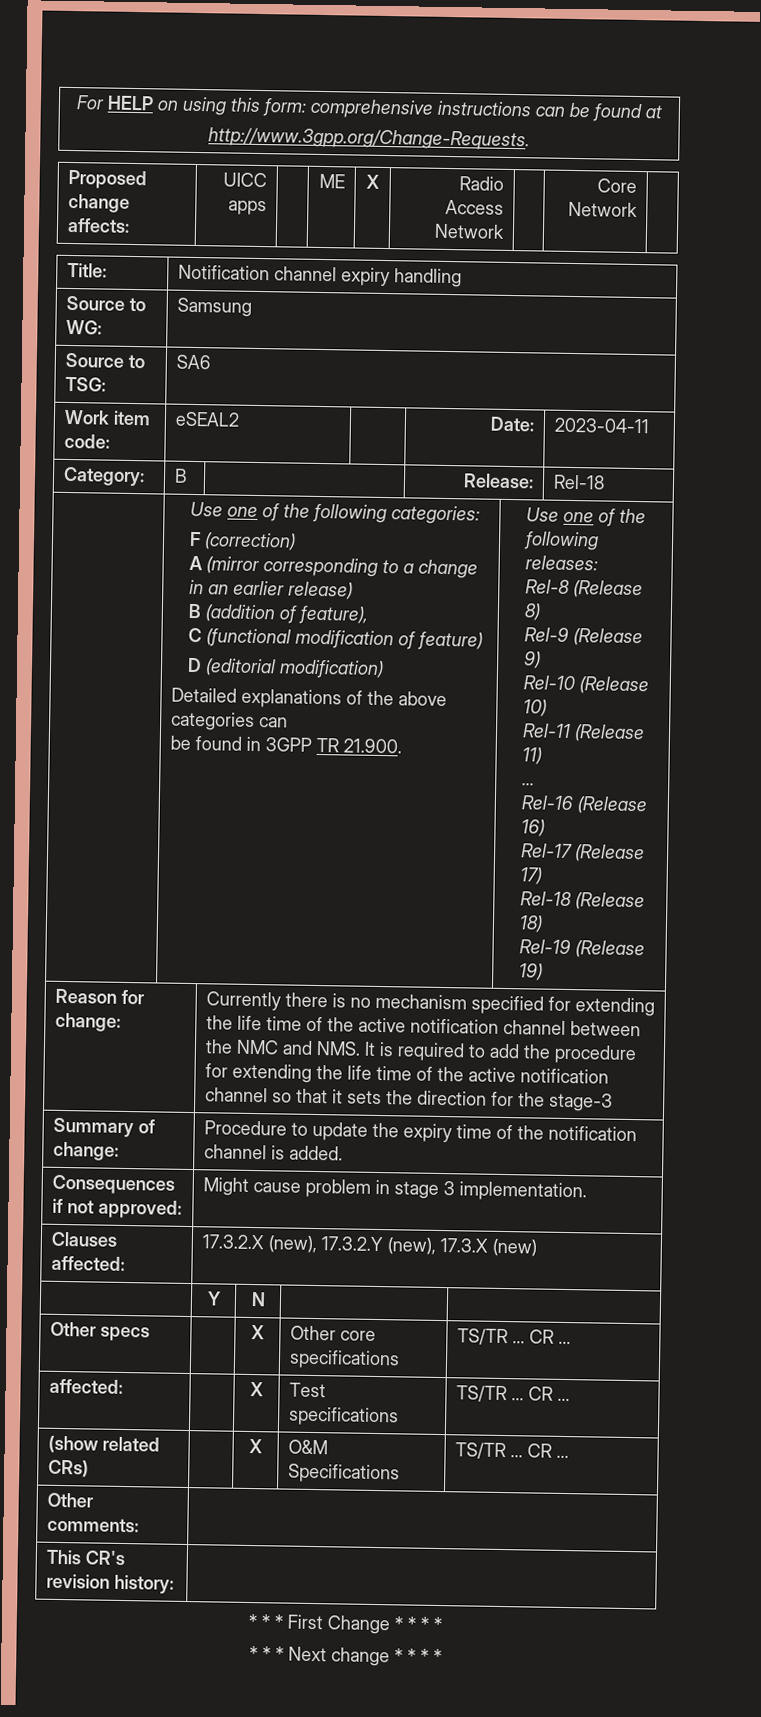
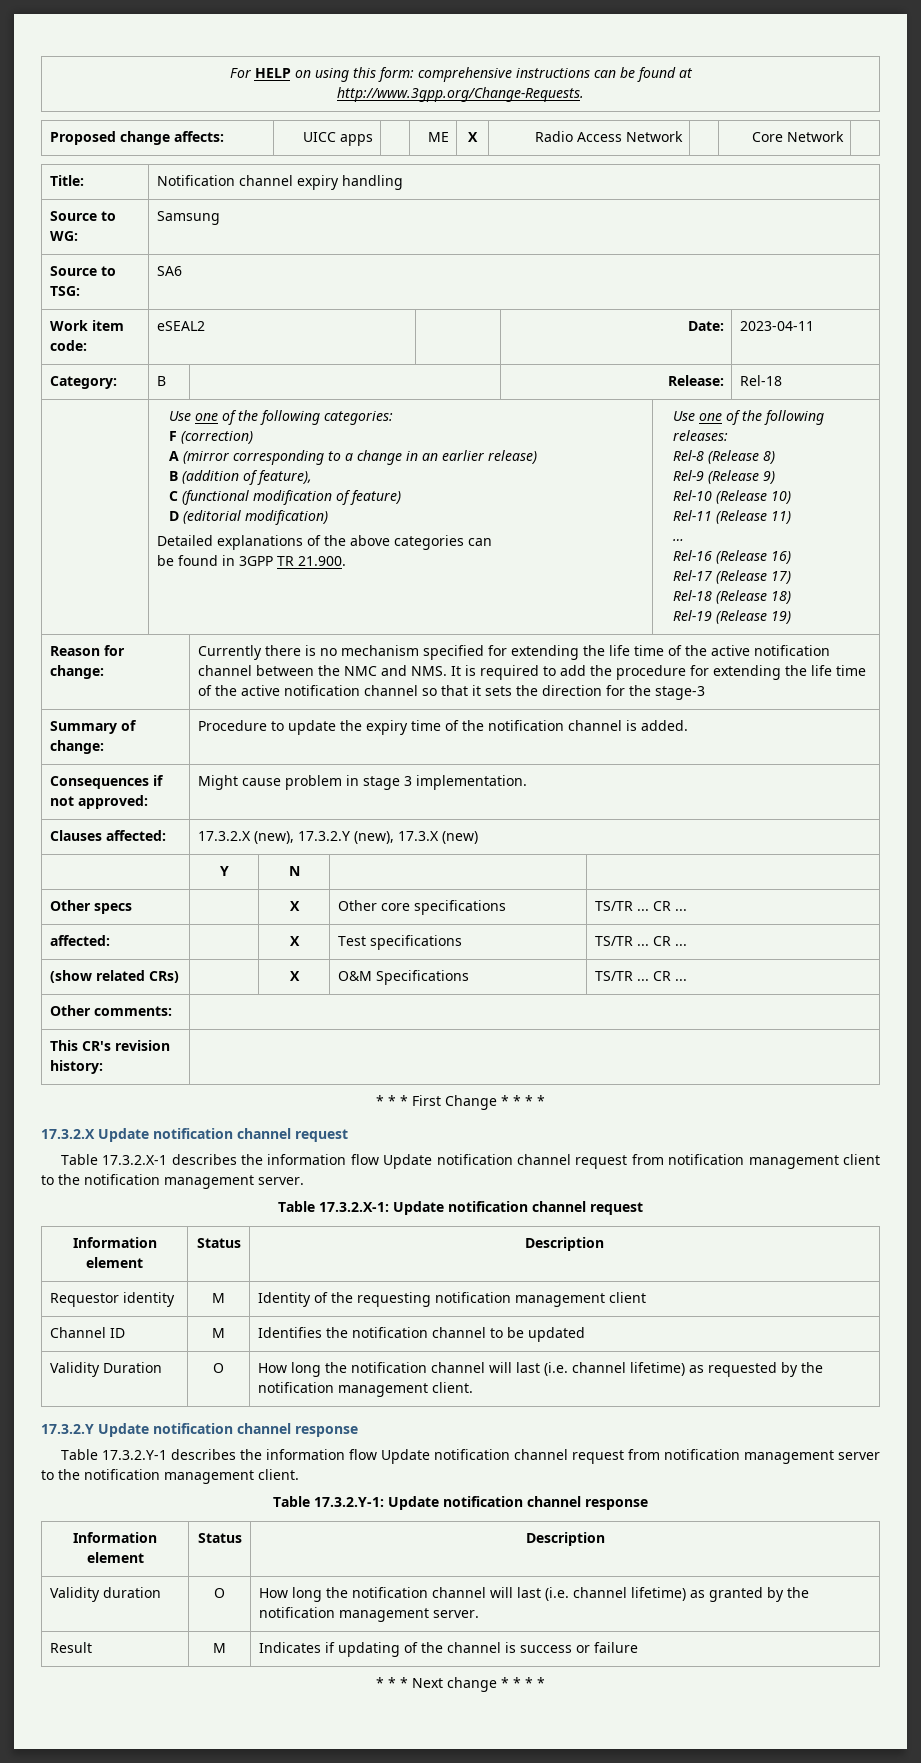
+ 17.3.2.X Update notification channel request
+ Table 17.3.2.X-1 describes the information flow Update notification channel request from notification management client to the notification management server.
+ Table 17.3.2.X-1: Update notification channel request
+ Information element | Status | Description
+ Requestor identity | M | Identity of the requesting notification management client
+ Channel ID | M | Identifies the notification channel to be updated
+ Validity Duration | O | How long the notification channel will last (i.e. channel lifetime) as requested by the notification management client.
+ 17.3.2.Y Update notification channel response
+ Table 17.3.2.Y-1 describes the information flow Update notification channel request from notification management server to the notification management client.
+ Table 17.3.2.Y-1: Update notification channel response
+ Information element | Status | Description
+ Validity duration | O | How long the notification channel will last (i.e. channel lifetime) as granted by the notification management server.
+ Result | M | Indicates if updating of the channel is success or failure

